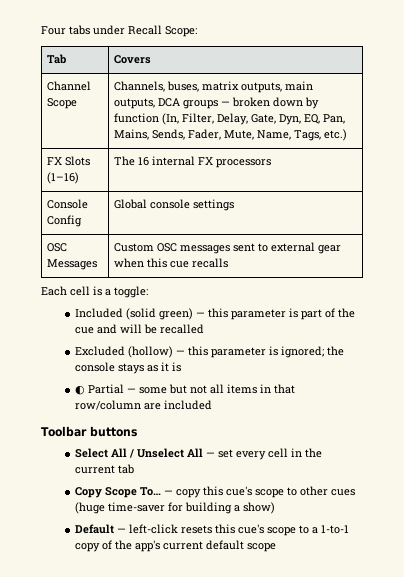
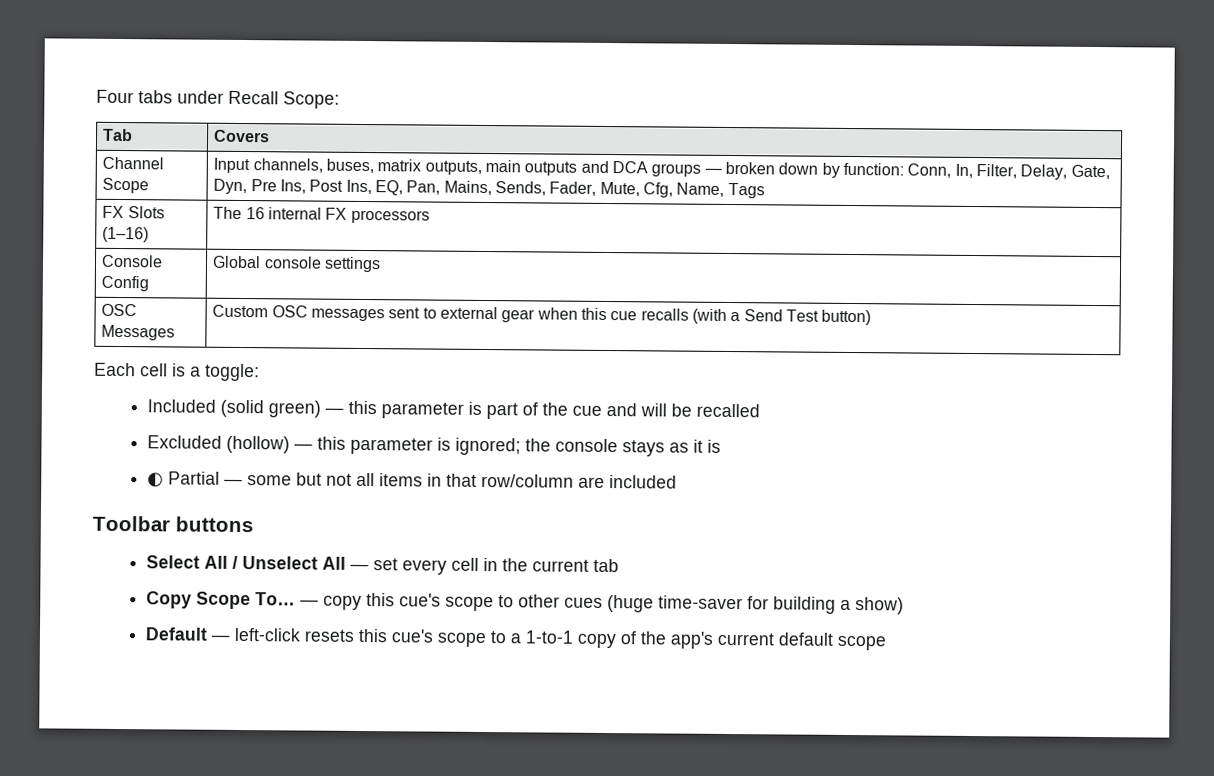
- Channel Scope | Channels, buses, matrix outputs, main outputs, DCA groups — broken down by function (In, Filter, Delay, Gate, Dyn, EQ, Pan, Mains, Sends, Fader, Mute, Name, Tags, etc.)
+ Channel Scope | Input channels, buses, matrix outputs, main outputs and DCA groups — broken down by function: Conn, In, Filter, Delay, Gate, Dyn, Pre Ins, Post Ins, EQ, Pan, Mains, Sends, Fader, Mute, Cfg, Name, Tags
- OSC Messages | Custom OSC messages sent to external gear when this cue recalls
+ OSC Messages | Custom OSC messages sent to external gear when this cue recalls (with a Send Test button)

